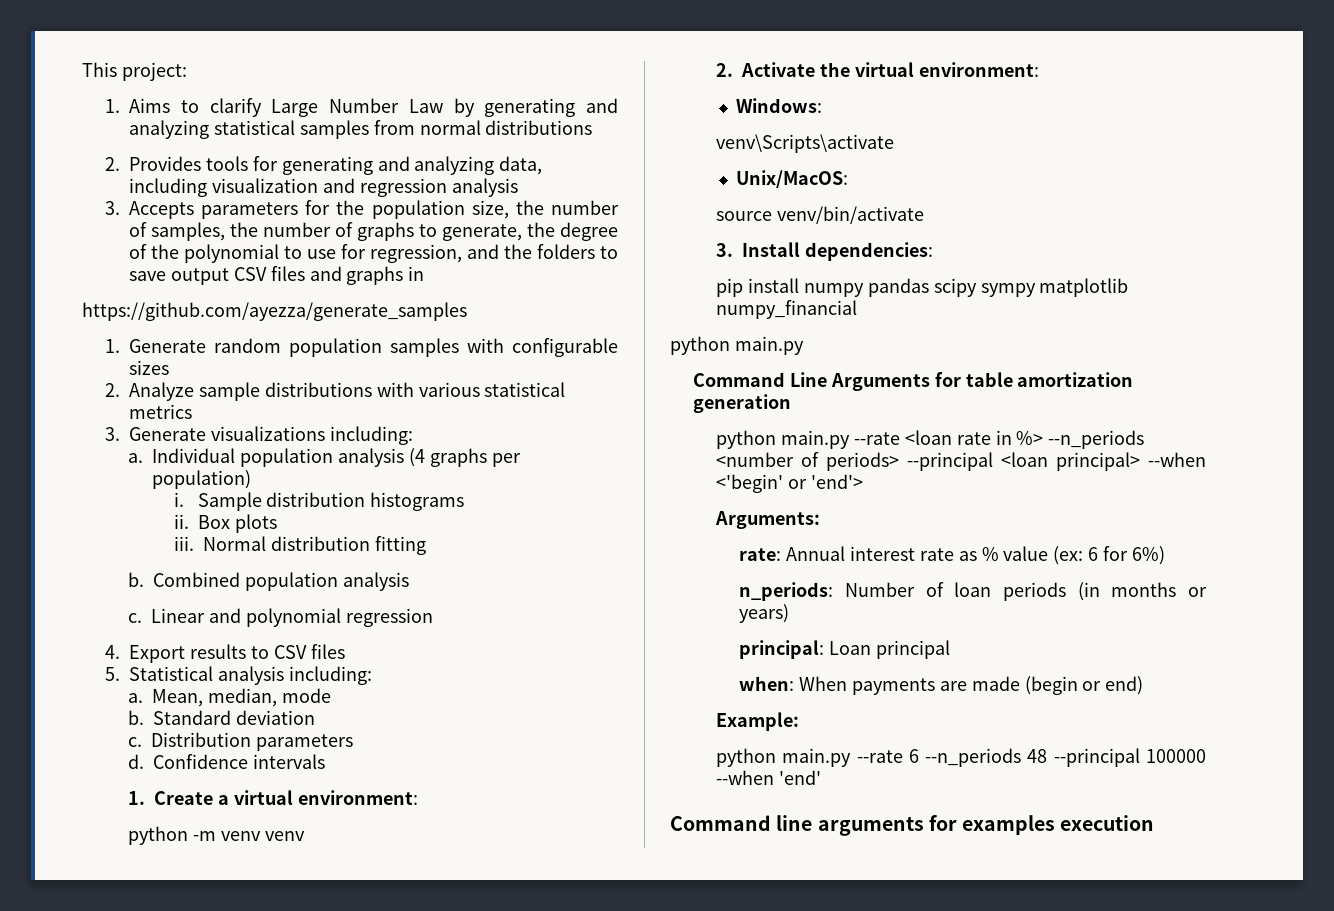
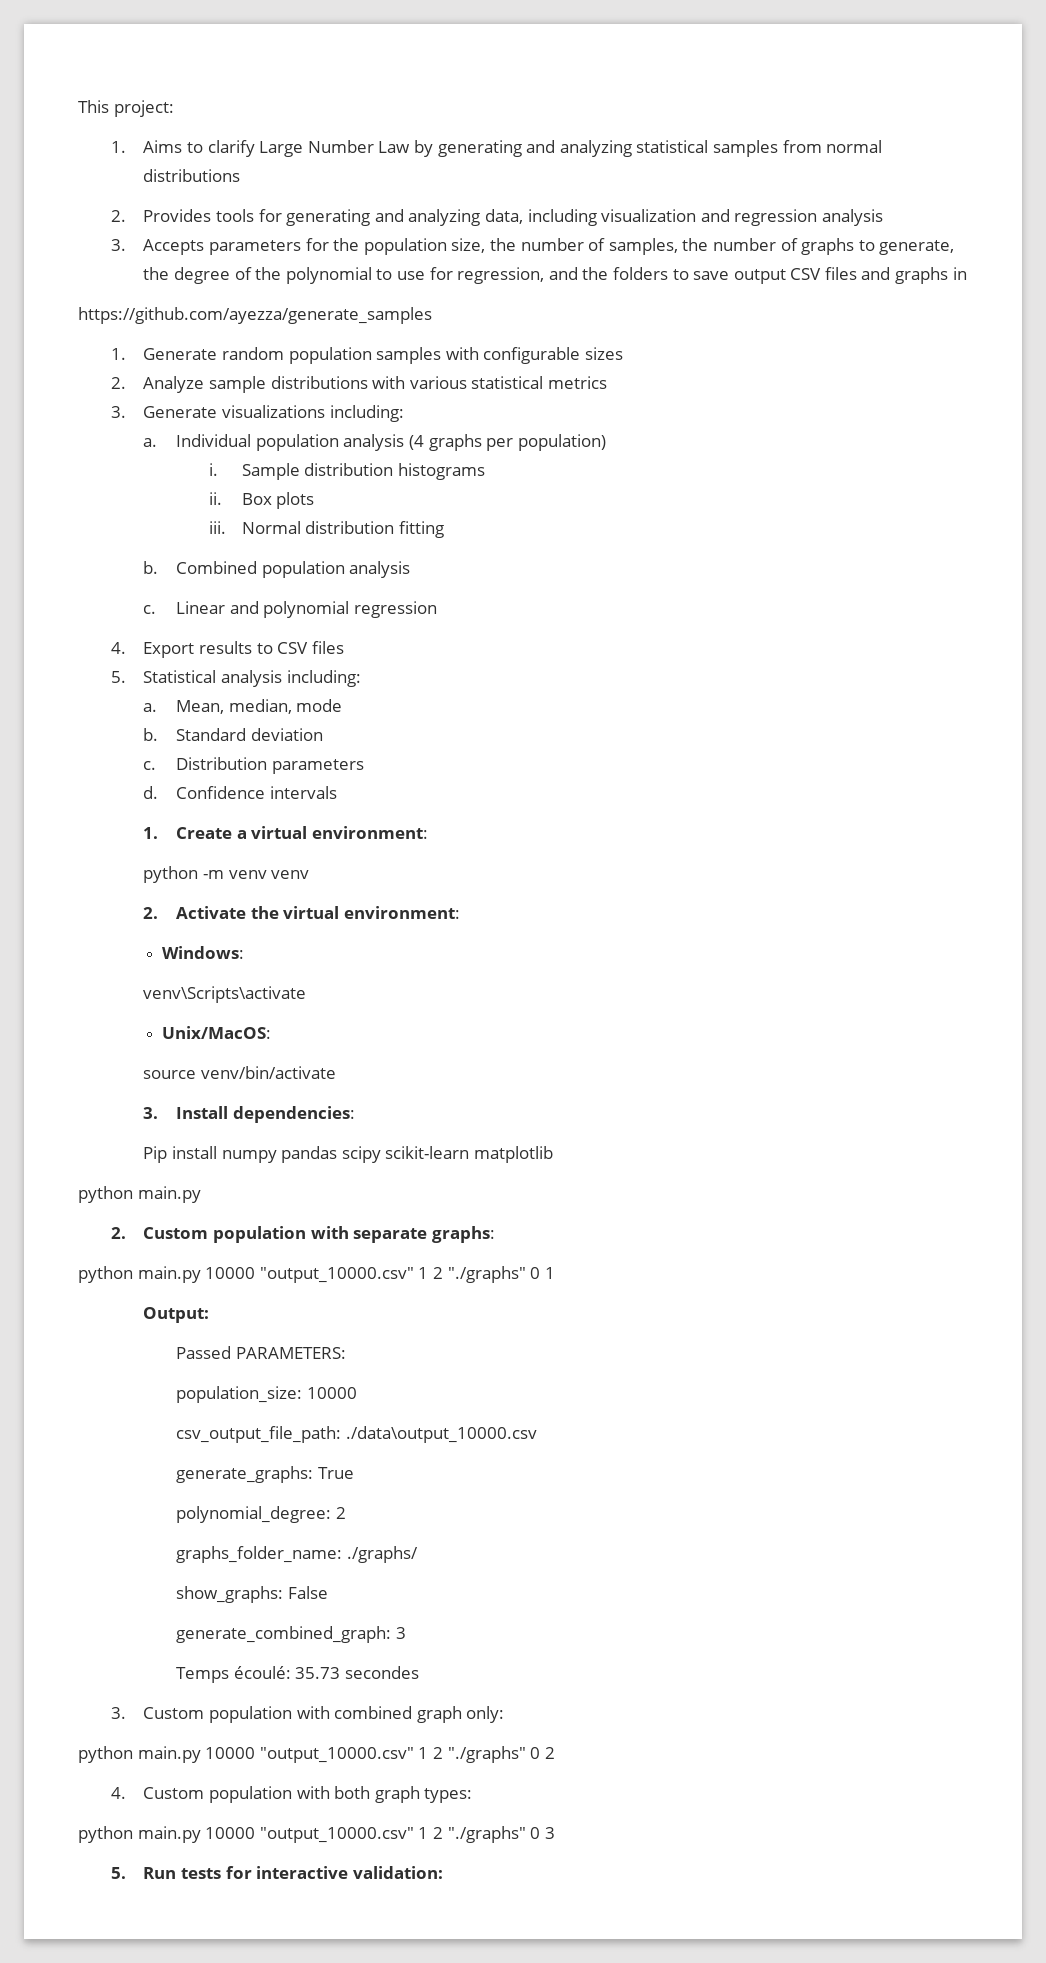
- pip install numpy pandas scipy sympy matplotlib numpy_financial
+ Pip install numpy pandas scipy scikit-learn matplotlib
- Command Line Arguments for table amortization generation
- python main.py --rate <loan rate in %> --n_periods <number of periods> --principal <loan principal> --when <'begin' or 'end'>
- Arguments:
- rate: Annual interest rate as % value (ex: 6 for 6%)
- n_periods: Number of loan periods (in months or years)
- principal: Loan principal
- when: When payments are made (begin or end)
- Example:
- python main.py --rate 6 --n_periods 48 --principal 100000 --when 'end'
- Command line arguments for examples execution
+ 2. Custom population with separate graphs:
+ python main.py 10000 "output_10000.csv" 1 2 "./graphs" 0 1
+ Output:
+ Passed PARAMETERS:
+ population_size: 10000
+ csv_output_file_path: ./data\output_10000.csv
+ generate_graphs: True
+ polynomial_degree: 2
+ graphs_folder_name: ./graphs/
+ show_graphs: False
+ generate_combined_graph: 3
+ Temps écoulé: 35.73 secondes
+ 3. Custom population with combined graph only:
+ python main.py 10000 "output_10000.csv" 1 2 "./graphs" 0 2
+ 4. Custom population with both graph types:
+ python main.py 10000 "output_10000.csv" 1 2 "./graphs" 0 3
+ 5. Run tests for interactive validation:

